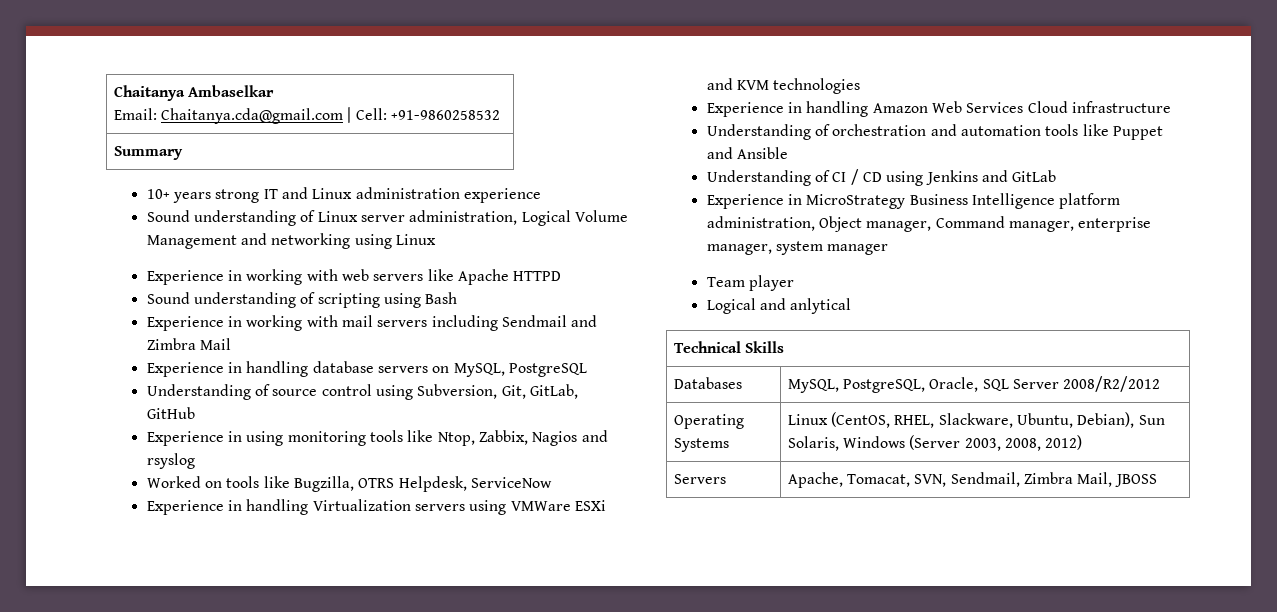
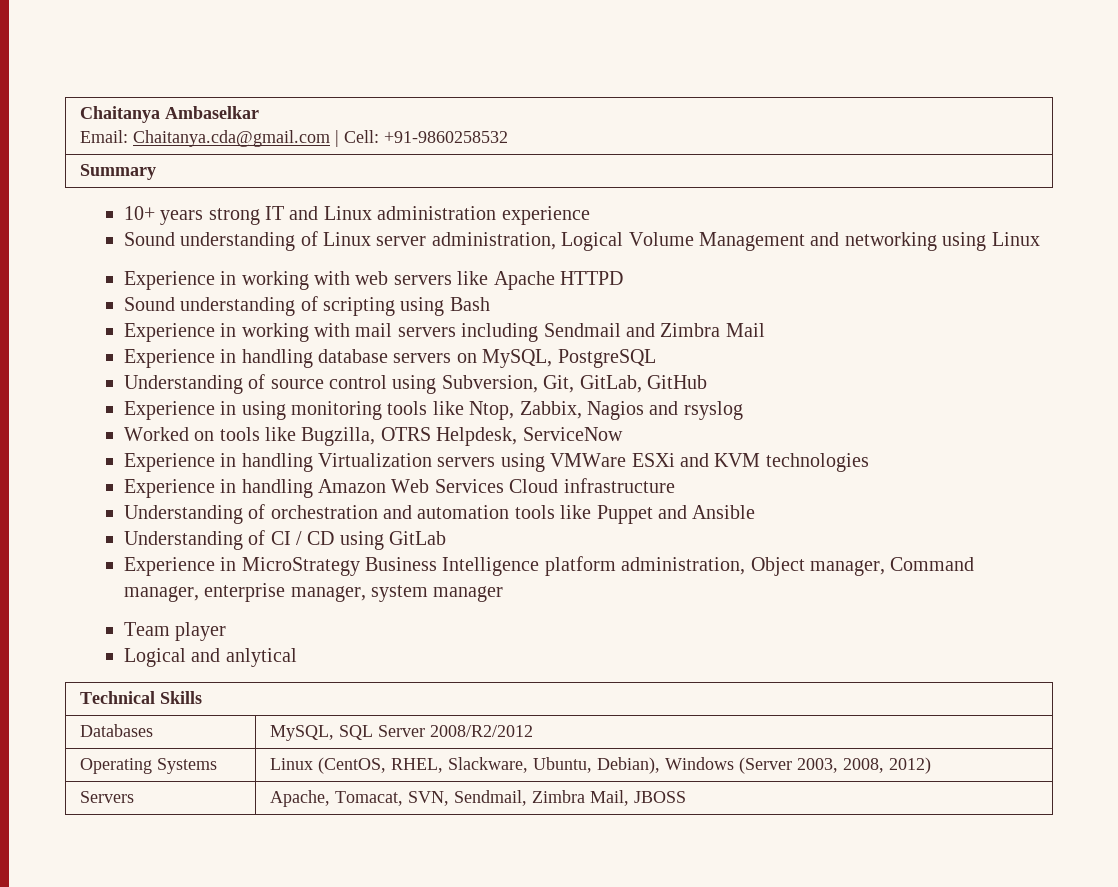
- Understanding of CI / CD using Jenkins and GitLab
+ Understanding of CI / CD using GitLab
- Databases | MySQL, PostgreSQL, Oracle, SQL Server 2008/R2/2012
+ Databases | MySQL, SQL Server 2008/R2/2012
- Operating Systems | Linux (CentOS, RHEL, Slackware, Ubuntu, Debian), Sun Solaris, Windows (Server 2003, 2008, 2012)
+ Operating Systems | Linux (CentOS, RHEL, Slackware, Ubuntu, Debian), Windows (Server 2003, 2008, 2012)

